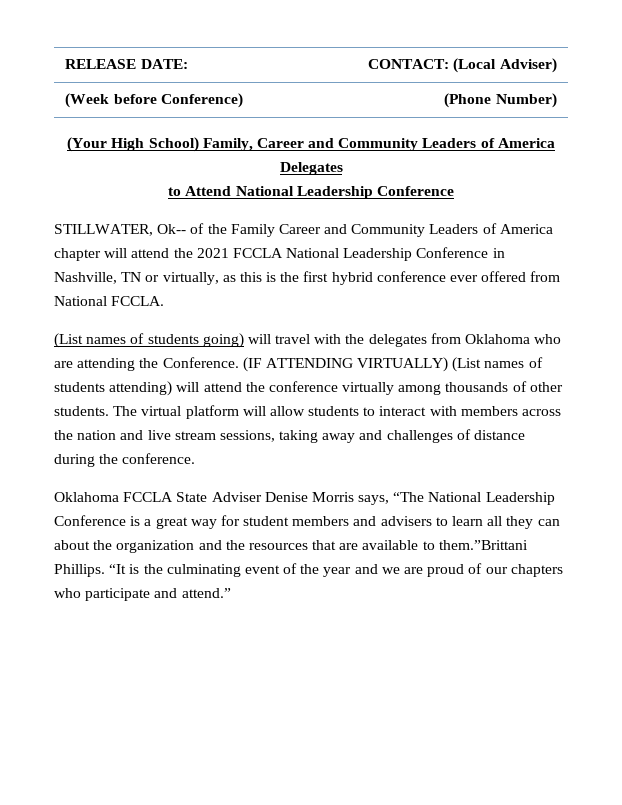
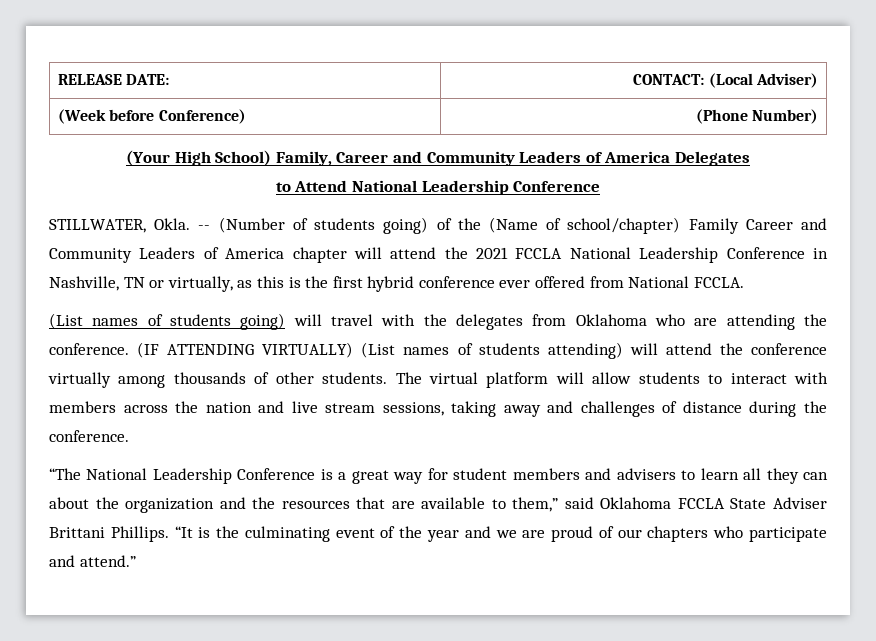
- STILLWATER, Ok-- of the Family Career and Community Leaders of America chapter will attend the 2021 FCCLA National Leadership Conference in Nashville, TN or virtually, as this is the first hybrid conference ever offered from National FCCLA.
+ STILLWATER, Okla. -- (Number of students going) of the (Name of school/chapter) Family Career and Community Leaders of America chapter will attend the 2021 FCCLA National Leadership Conference in Nashville, TN or virtually, as this is the first hybrid conference ever offered from National FCCLA.
- (List names of students going) will travel with the delegates from Oklahoma who are attending the Conference.
+ (List names of students going) will travel with the delegates from Oklahoma who are attending the conference.
- Oklahoma FCCLA State Adviser Denise Morris says, “The National Leadership Conference is a great way for student members and advisers to learn all they can about the organization and the resources that are available to them.”Brittani Phillips.
+ “The National Leadership Conference is a great way for student members and advisers to learn all they can about the organization and the resources that are available to them,” said Oklahoma FCCLA State Adviser Brittani Phillips.

